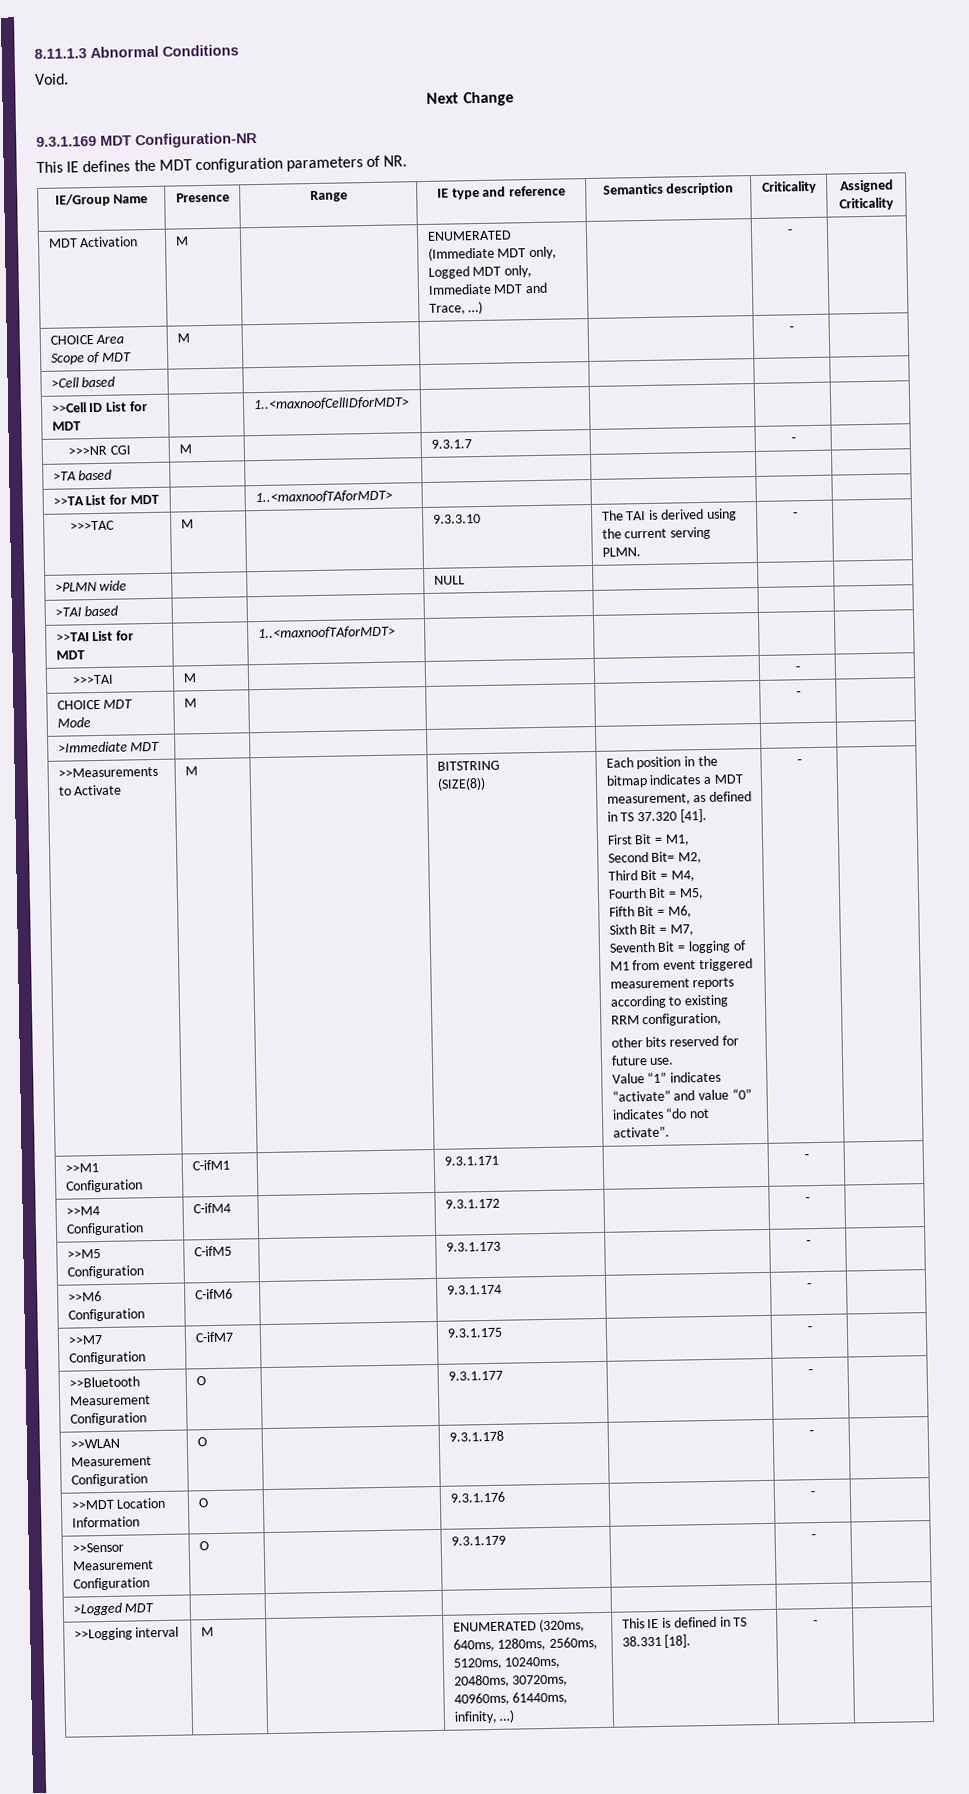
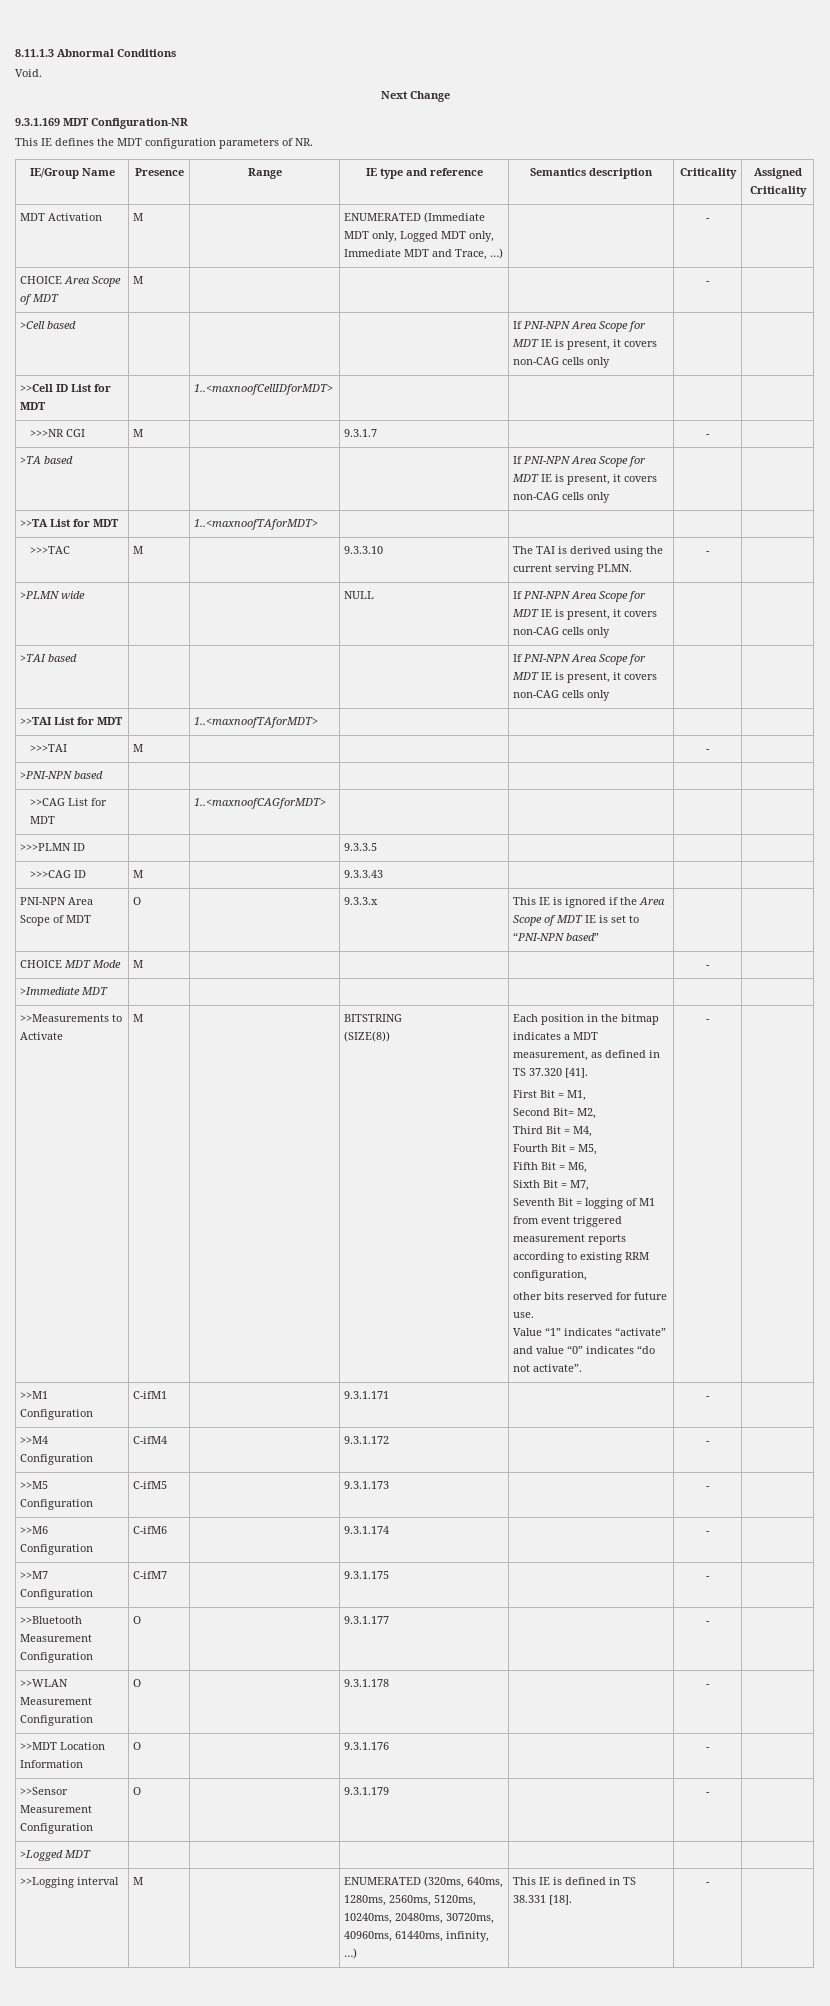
- >Cell based | | | | | |
+ >Cell based | | | | If PNI-NPN Area Scope for MDT IE is present, it covers non-CAG cells only | |
- >TA based | | | | | |
+ >TA based | | | | If PNI-NPN Area Scope for MDT IE is present, it covers non-CAG cells only | |
- >PLMN wide | | | NULL | | |
- >TAI based | | | | | |
+ >PLMN wide | | | NULL | If PNI-NPN Area Scope for MDT IE is present, it covers non-CAG cells only | |
+ >TAI based | | | | If PNI-NPN Area Scope for MDT IE is present, it covers non-CAG cells only | |
+ >PNI-NPN based | | | | | |
+ >>CAG List for MDT | | 1..<maxnoofCAGforMDT> | | | |
+ >>>PLMN ID | | | 9.3.3.5 | | |
+ >>>CAG ID | M | | 9.3.3.43 | | |
+ PNI-NPN Area Scope of MDT | O | | 9.3.3.x | This IE is ignored if the Area Scope of MDT IE is set to “PNI-NPN based” | |

